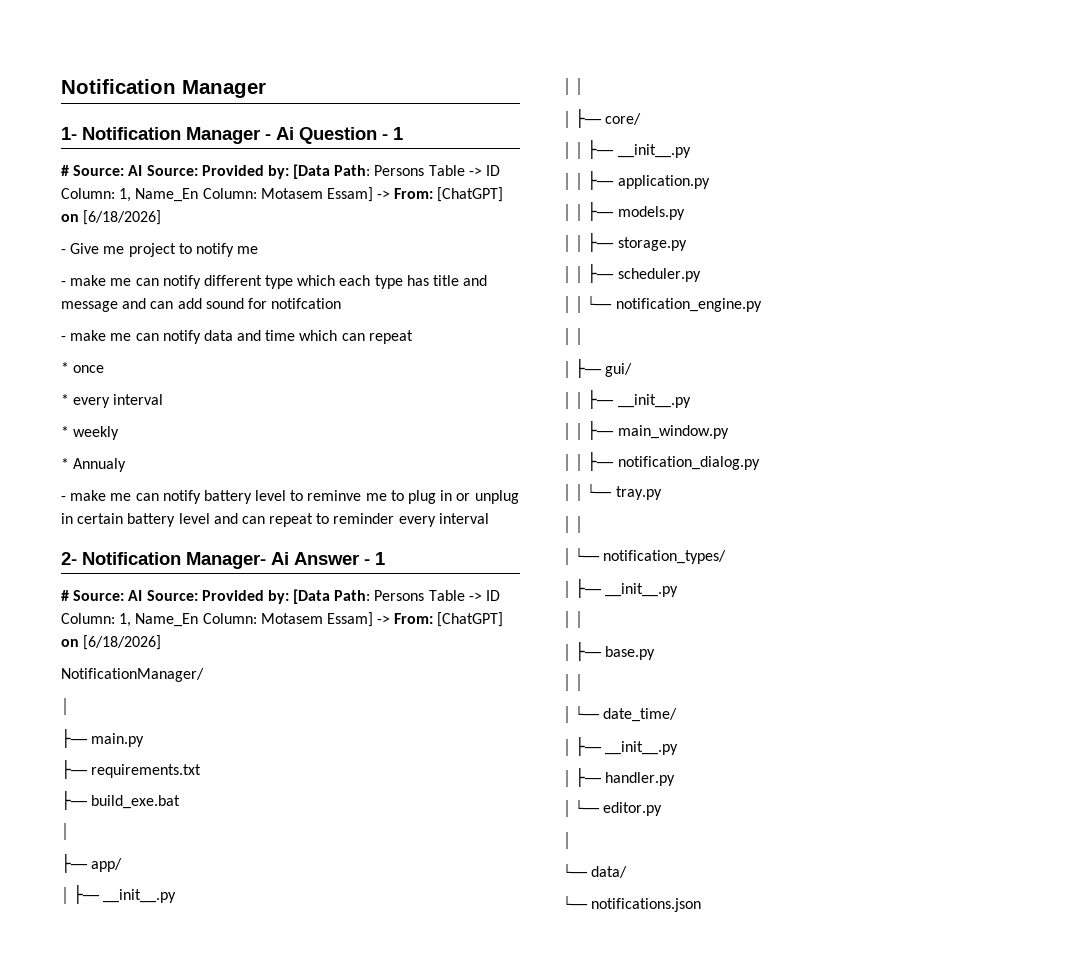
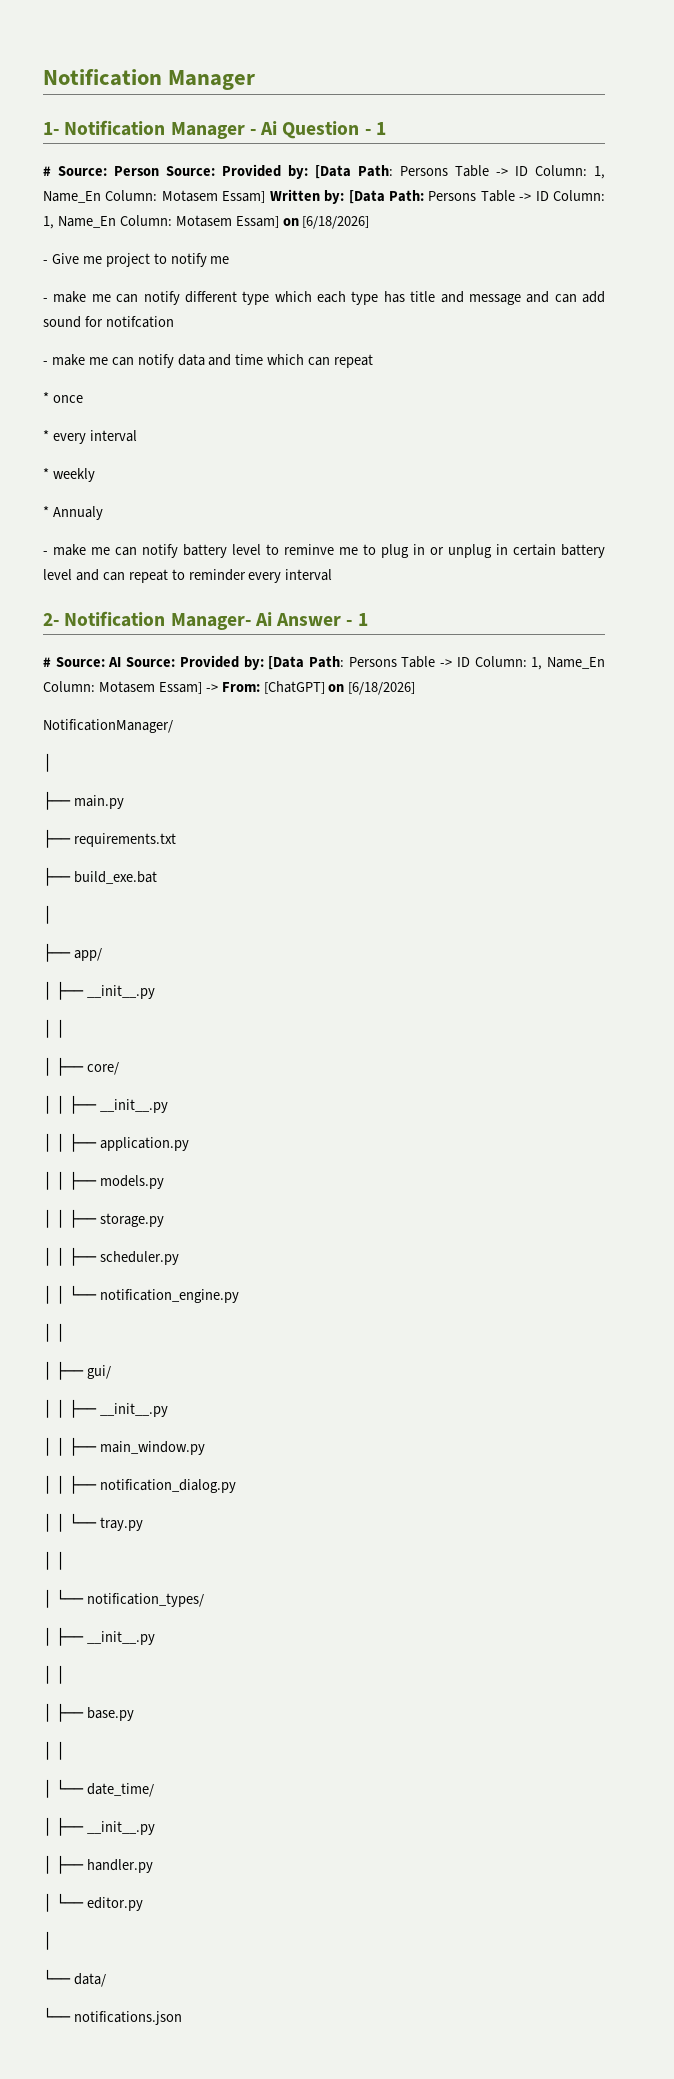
  1- Notification Manager - Ai Question - 1
- # Source: AI Source: Provided by: [Data Path: Persons Table -> ID Column: 1, Name_En Column: Motasem Essam] -> From: [ChatGPT] on [6/18/2026]
+ # Source: Person Source: Provided by: [Data Path: Persons Table -> ID Column: 1, Name_En Column: Motasem Essam] Written by: [Data Path: Persons Table -> ID Column: 1, Name_En Column: Motasem Essam] on [6/18/2026]

